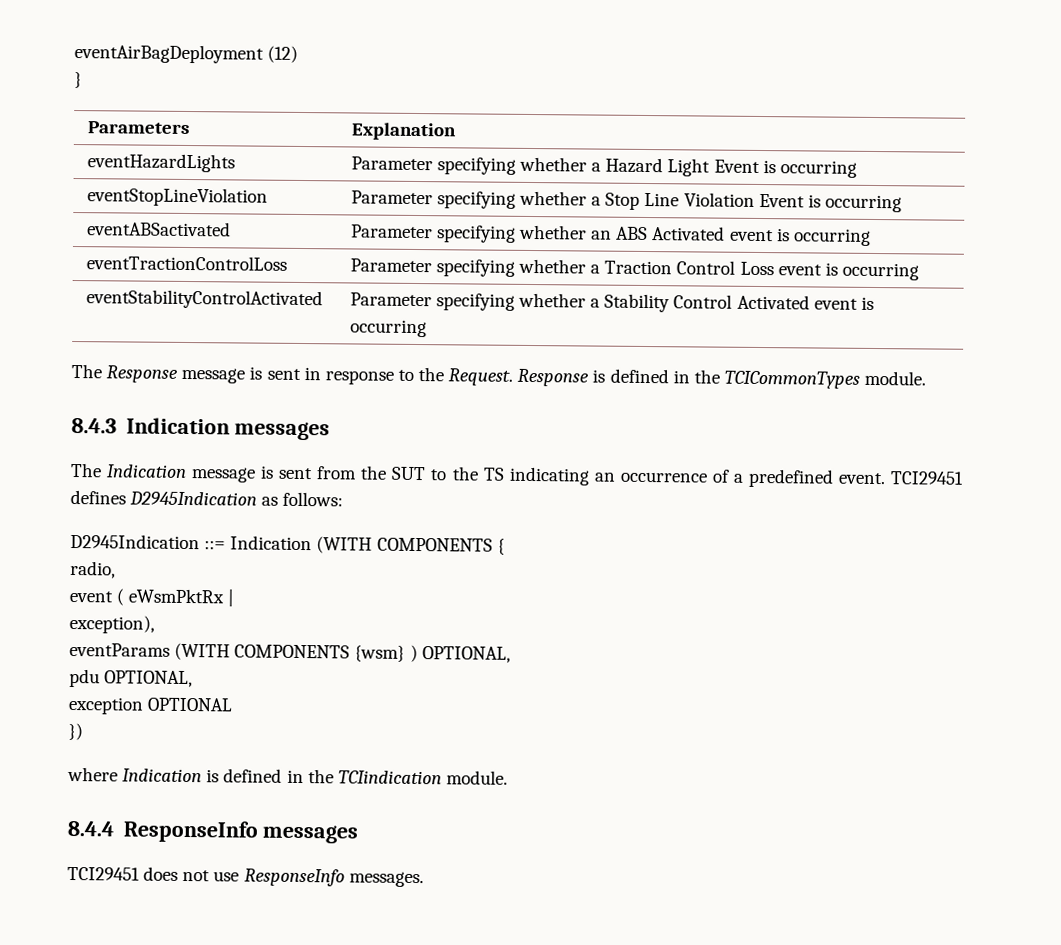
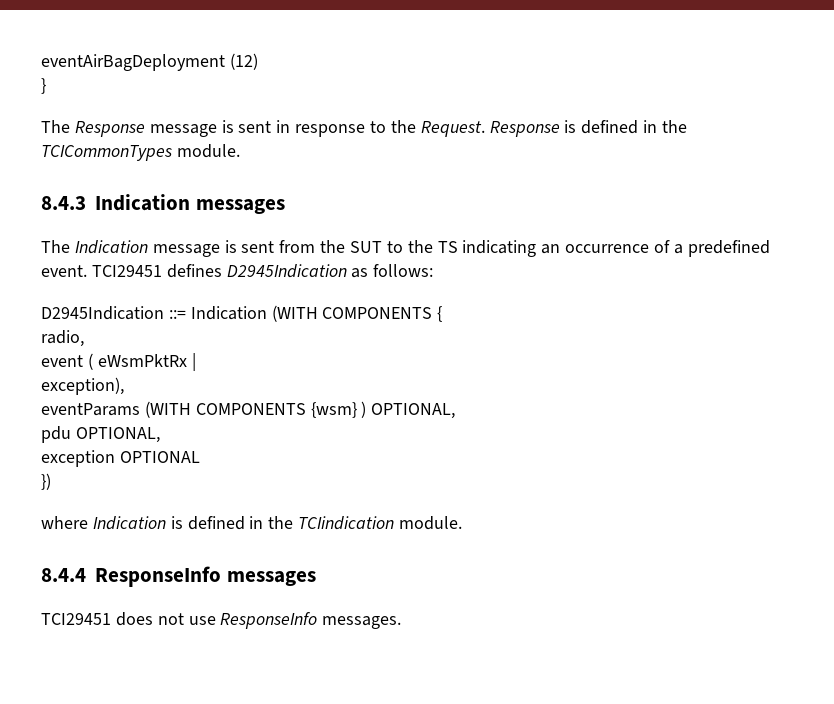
- Parameters | Explanation
- eventHazardLights | Parameter specifying whether a Hazard Light Event is occurring
- eventStopLineViolation | Parameter specifying whether a Stop Line Violation Event is occurring
- eventABSactivated | Parameter specifying whether an ABS Activated event is occurring
- eventTractionControlLoss | Parameter specifying whether a Traction Control Loss event is occurring
- eventStabilityControlActivated | Parameter specifying whether a Stability Control Activated event is occurring

